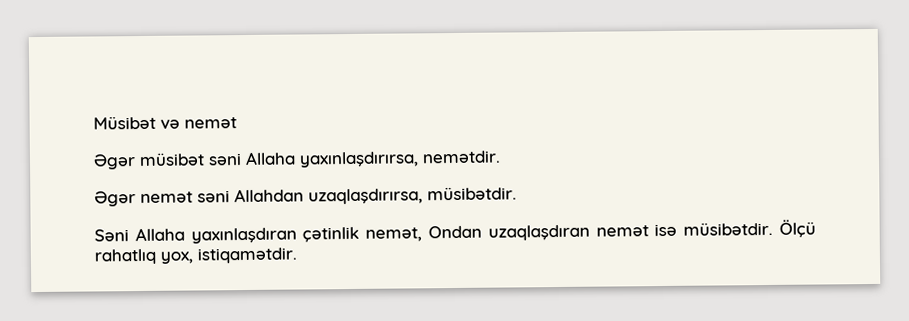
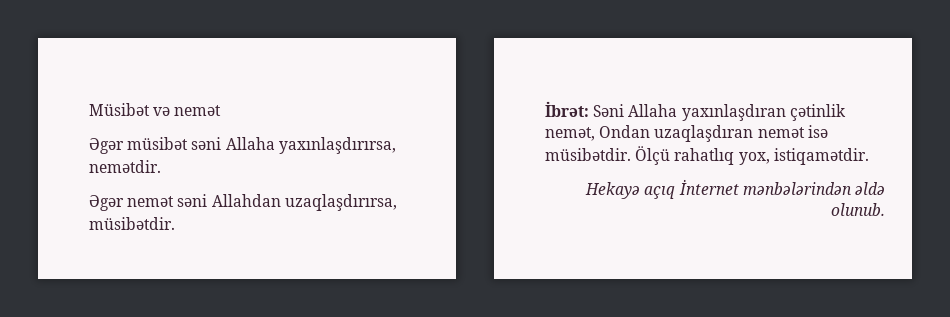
- Səni Allaha yaxınlaşdıran çətinlik nemət, Ondan uzaqlaşdıran nemət isə müsibətdir.
+ İbrət: Səni Allaha yaxınlaşdıran çətinlik nemət, Ondan uzaqlaşdıran nemət isə müsibətdir.
+ Hekayə açıq İnternet mənbələrindən əldə olunub.

